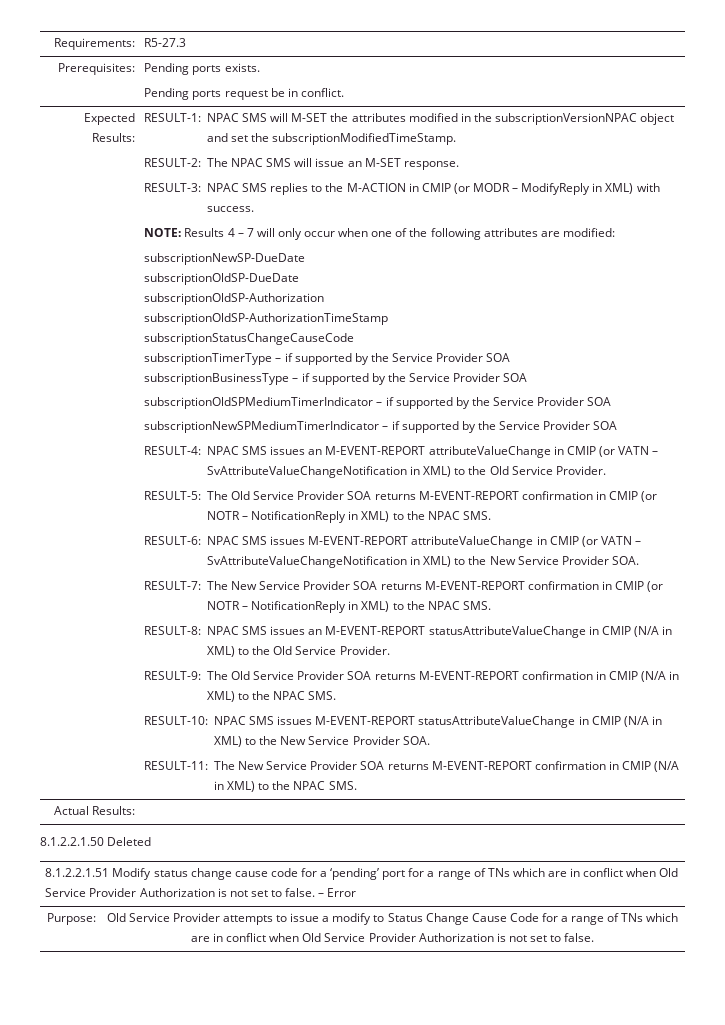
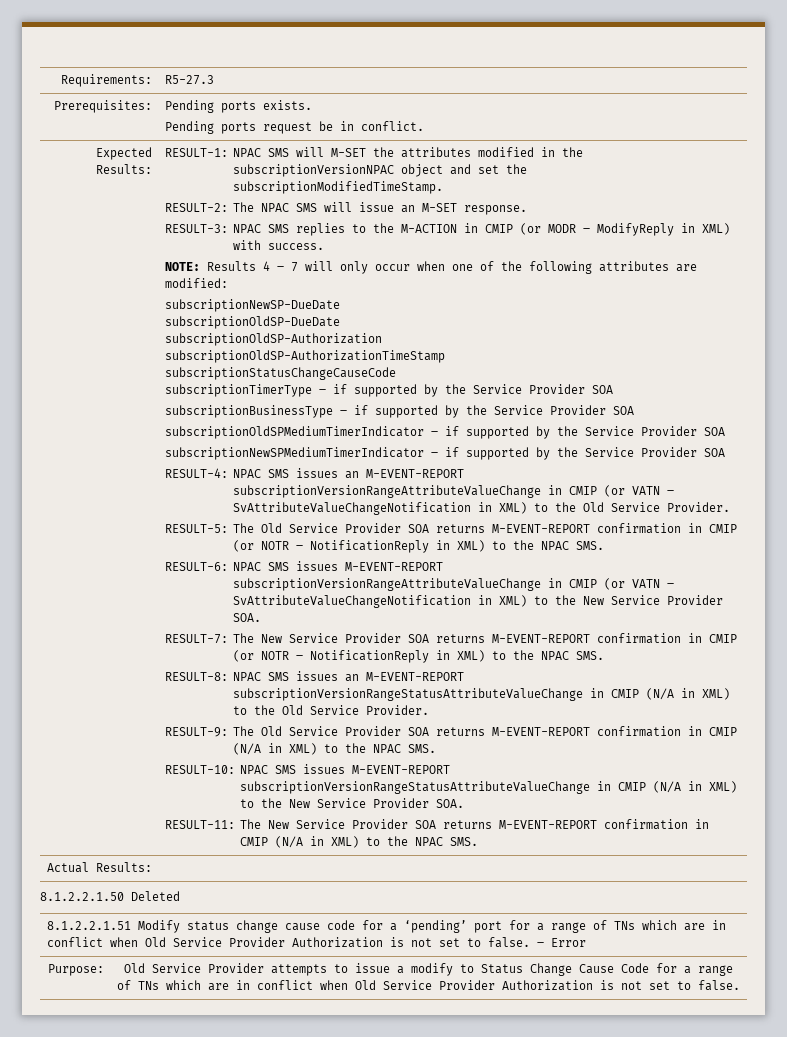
- RESULT-4: NPAC SMS issues an M-EVENT-REPORT attributeValueChange in CMIP (or VATN – SvAttributeValueChangeNotification in XML) to the Old Service Provider.
+ RESULT-4: NPAC SMS issues an M-EVENT-REPORT subscriptionVersionRangeAttributeValueChange in CMIP (or VATN – SvAttributeValueChangeNotification in XML) to the Old Service Provider.
- RESULT-6: NPAC SMS issues M-EVENT-REPORT attributeValueChange in CMIP (or VATN – SvAttributeValueChangeNotification in XML) to the New Service Provider SOA.
+ RESULT-6: NPAC SMS issues M-EVENT-REPORT subscriptionVersionRangeAttributeValueChange in CMIP (or VATN – SvAttributeValueChangeNotification in XML) to the New Service Provider SOA.
- RESULT-8: NPAC SMS issues an M-EVENT-REPORT statusAttributeValueChange in CMIP (N/A in XML) to the Old Service Provider.
+ RESULT-8: NPAC SMS issues an M-EVENT-REPORT subscriptionVersionRangeStatusAttributeValueChange in CMIP (N/A in XML) to the Old Service Provider.
- RESULT-10: NPAC SMS issues M-EVENT-REPORT statusAttributeValueChange in CMIP (N/A in XML) to the New Service Provider SOA.
+ RESULT-10: NPAC SMS issues M-EVENT-REPORT subscriptionVersionRangeStatusAttributeValueChange in CMIP (N/A in XML) to the New Service Provider SOA.

